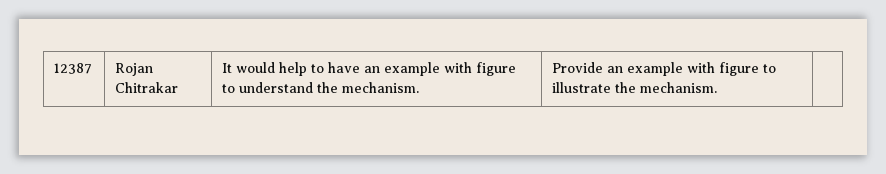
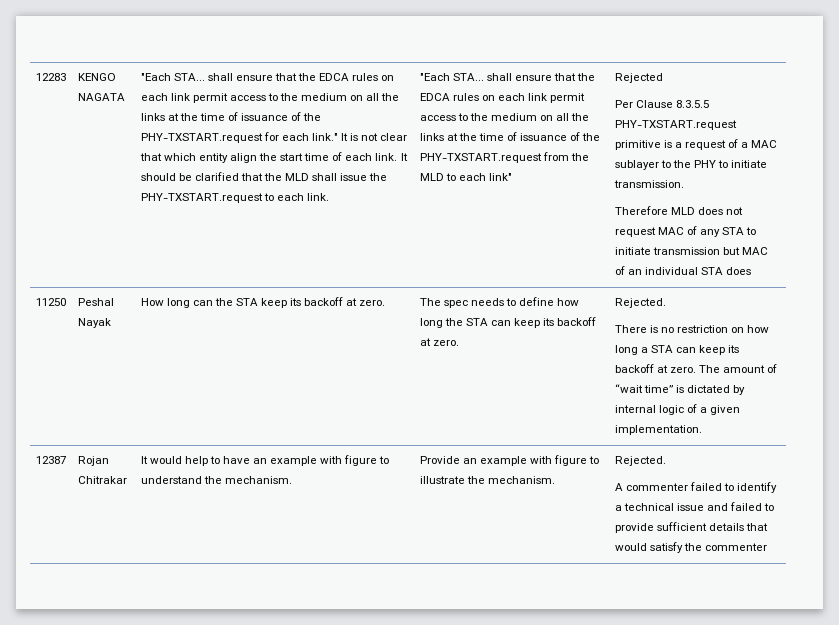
+ 12283 | KENGO NAGATA | "Each STA... shall ensure that the EDCA rules on each link permit access to the medium on all the links at the time of issuance of the PHY-TXSTART.request for each link." It is not clear that which entity align the start time of each link. It should be clarified that the MLD shall issue the PHY-TXSTART.request to each link. | "Each STA... shall ensure that the EDCA rules on each link permit access to the medium on all the links at the time of issuance of the PHY-TXSTART.request from the MLD to each link" | Rejected
+ Per Clause 8.3.5.5 PHY-TXSTART.request primitive is a request of a MAC sublayer to the PHY to initiate transmission.
+ Therefore MLD does not request MAC of any STA to initiate transmission but MAC of an individual STA does
+ 11250 | Peshal Nayak | How long can the STA keep its backoff at zero. | The spec needs to define how long the STA can keep its backoff at zero. | Rejected.
+ There is no restriction on how long a STA can keep its backoff at zero. The amount of “wait time” is dictated by internal logic of a given implementation.
- Provide an example with figure to illustrate the mechanism.
+ Provide an example with figure to illustrate the mechanism. | Rejected.
+ A commenter failed to identify a technical issue and failed to provide sufficient details that would satisfy the commenter

